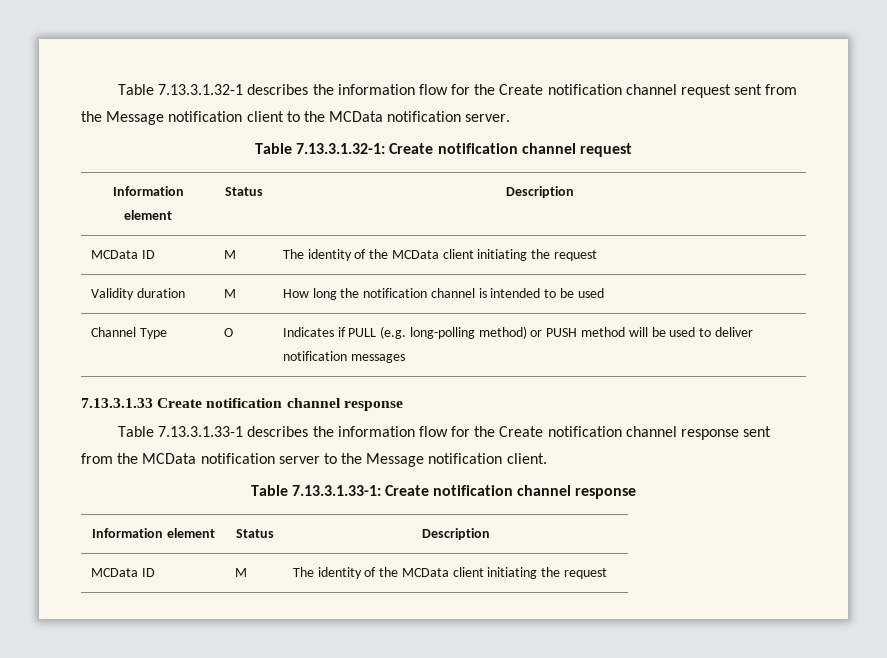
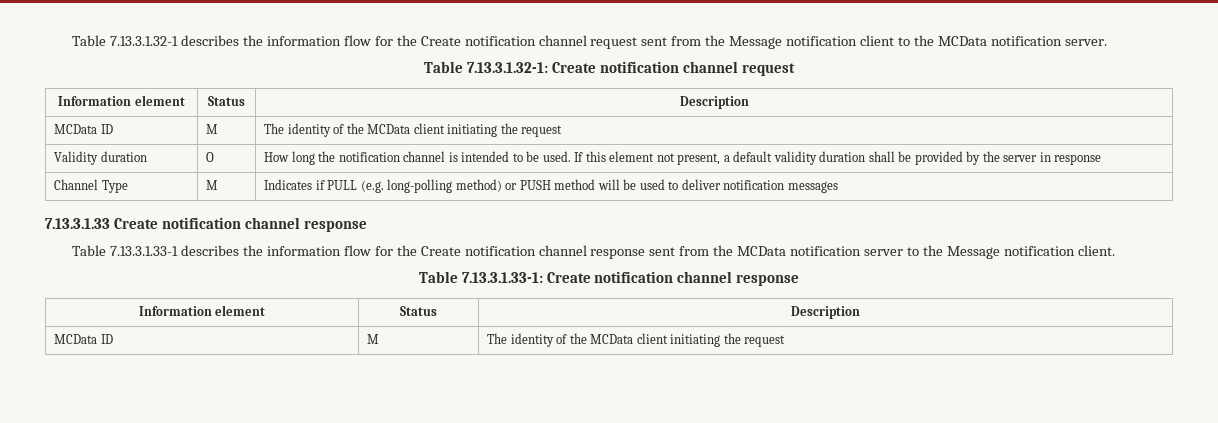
- Validity duration | M | How long the notification channel is intended to be used
+ Validity duration | O | How long the notification channel is intended to be used. If this element not present, a default validity duration shall be provided by the server in response
- Channel Type | O | Indicates if PULL (e.g. long-polling method) or PUSH method will be used to deliver notification messages
+ Channel Type | M | Indicates if PULL (e.g. long-polling method) or PUSH method will be used to deliver notification messages

